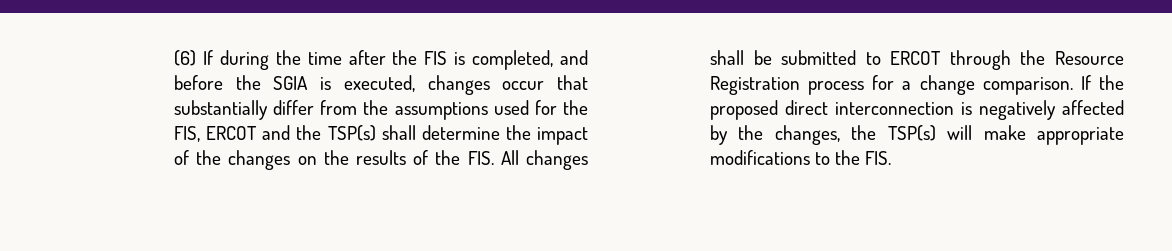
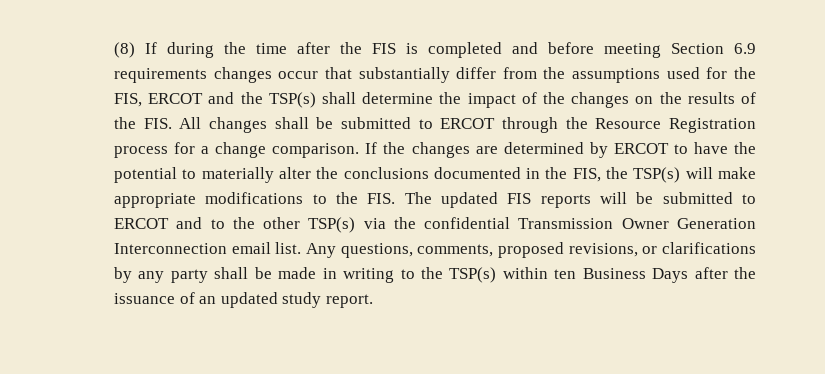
- (6) If during the time after the FIS is completed, and before the SGIA is executed, changes occur that substantially differ from the assumptions used for the FIS, ERCOT and the TSP(s) shall determine the impact of the changes on the results of the FIS. All changes shall be submitted to ERCOT through the Resource Registration process for a change comparison.
+ (8) If during the time after the FIS is completed and before meeting Section 6.9 requirements changes occur that substantially differ from the assumptions used for the FIS, ERCOT and the TSP(s) shall determine the impact of the changes on the results of the FIS. All changes shall be submitted to ERCOT through the Resource Registration process for a change comparison.
- If the proposed direct interconnection is negatively affected by the changes, the TSP(s) will make appropriate modifications to the FIS.
+ If the changes are determined by ERCOT to have the potential to materially alter the conclusions documented in the FIS, the TSP(s) will make appropriate modifications to the FIS. The updated FIS reports will be submitted to ERCOT and to the other TSP(s) via the confidential Transmission Owner Generation Interconnection email list. Any questions, comments, proposed revisions, or clarifications by any party shall be made in writing to the TSP(s) within ten Business Days after the issuance of an updated study report.

